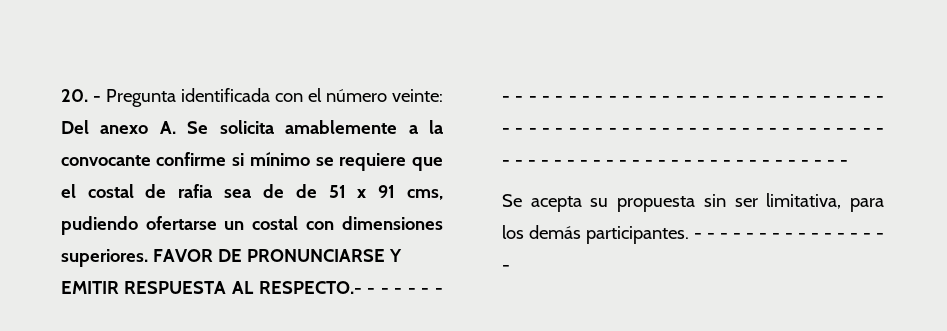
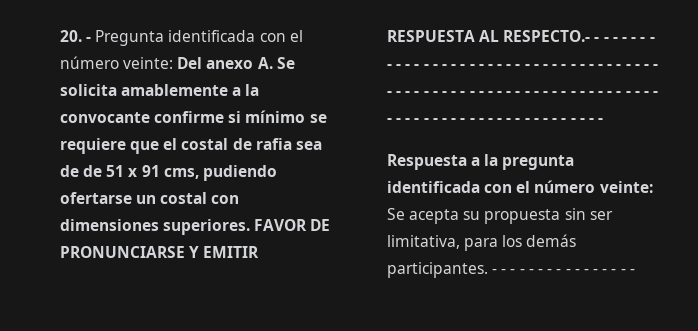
- Se acepta su propuesta sin ser limitativa, para los demás participantes.
+ Respuesta a la pregunta identificada con el número veinte: Se acepta su propuesta sin ser limitativa, para los demás participantes.

